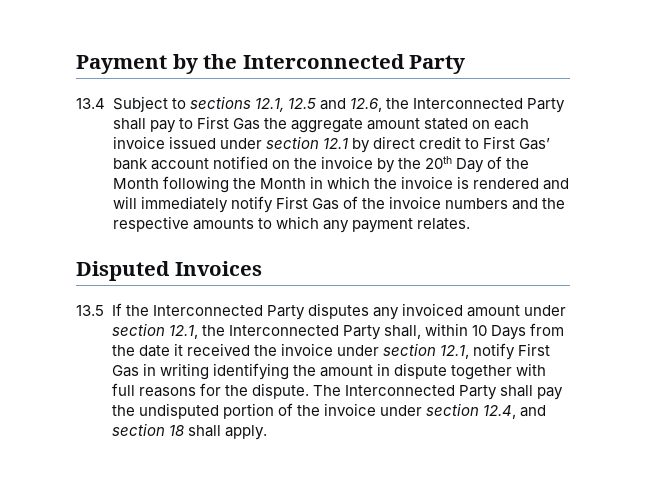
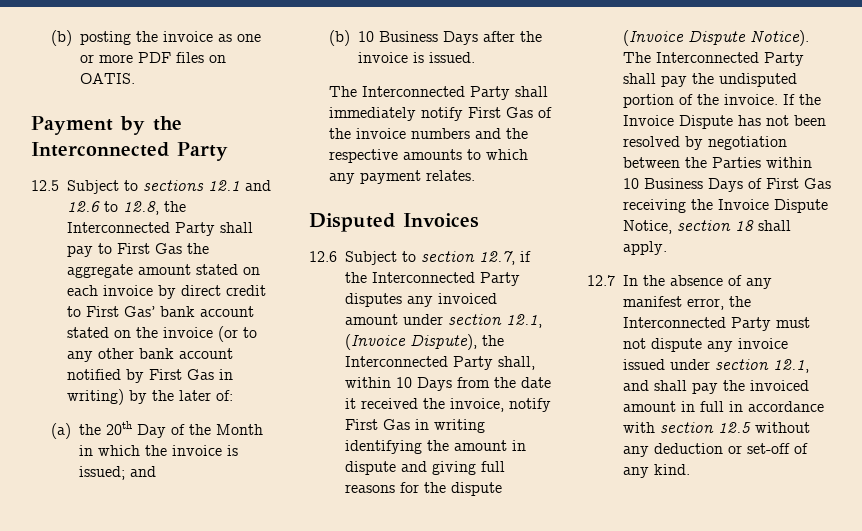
+ (b) posting the invoice as one or more PDF files on OATIS.
- 13.4 Subject to sections 12.1, 12.5 and 12.6, the Interconnected Party shall pay to First Gas the aggregate amount stated on each invoice issued under section 12.1 by direct credit to First Gas’ bank account notified on the invoice by the 20th Day of the Month following the Month in which the invoice is rendered and will immediately notify First Gas of the invoice numbers and the respective amounts to which any payment relates.
+ 12.5 Subject to sections 12.1 and 12.6 to 12.8, the Interconnected Party shall pay to First Gas the aggregate amount stated on each invoice by direct credit to First Gas’ bank account stated on the invoice (or to any other bank account notified by First Gas in writing) by the later of:
+ (a) the 20th Day of the Month in which the invoice is issued; and
+ (b) 10 Business Days after the invoice is issued.
+ The Interconnected Party shall immediately notify First Gas of the invoice numbers and the respective amounts to which any payment relates.
- 13.5 If the Interconnected Party disputes any invoiced amount under section 12.1, the Interconnected Party shall, within 10 Days from the date it received the invoice under section 12.1, notify First Gas in writing identifying the amount in dispute together with full reasons for the dispute.
+ 12.6 Subject to section 12.7, if the Interconnected Party disputes any invoiced amount under section 12.1, (Invoice Dispute), the Interconnected Party shall, within 10 Days from the date it received the invoice, notify First Gas in writing identifying the amount in dispute and giving full reasons for the dispute (Invoice Dispute Notice).
- The Interconnected Party shall pay the undisputed portion of the invoice under section 12.4, and section 18 shall apply.
+ The Interconnected Party shall pay the undisputed portion of the invoice. If the Invoice Dispute has not been resolved by negotiation between the Parties within 10 Business Days of First Gas receiving the Invoice Dispute Notice, section 18 shall apply.
+ 12.7 In the absence of any manifest error, the Interconnected Party must not dispute any invoice issued under section 12.1, and shall pay the invoiced amount in full in accordance with section 12.5 without any deduction or set-off of any kind.

